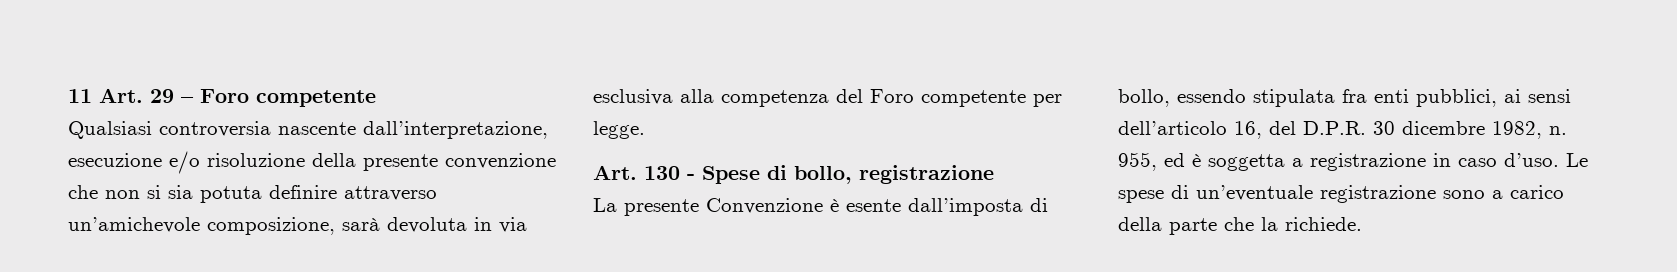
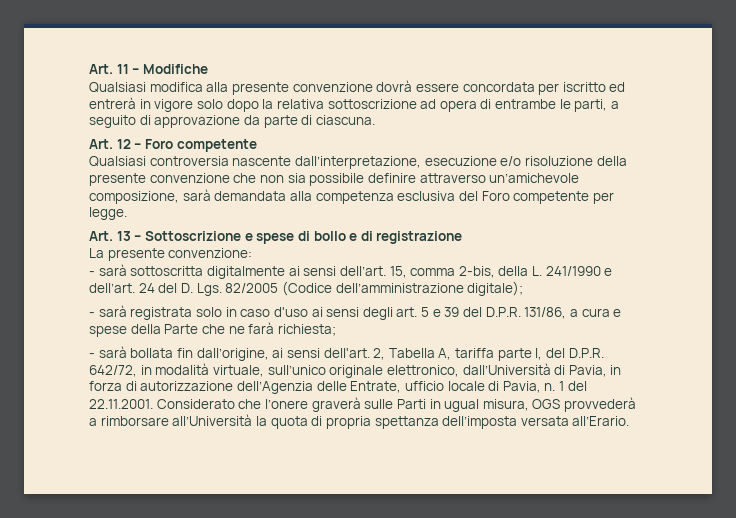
- 11 Art. 29 – Foro competente
+ Art. 11 – Modifiche
+ Qualsiasi modifica alla presente convenzione dovrà essere concordata per iscritto ed entrerà in vigore solo dopo la relativa sottoscrizione ad opera di entrambe le parti, a seguito di approvazione da parte di ciascuna.
+ Art. 12 – Foro competente
- Qualsiasi controversia nascente dall’interpretazione, esecuzione e/o risoluzione della presente convenzione che non si sia potuta definire attraverso un’amichevole composizione, sarà devoluta in via esclusiva alla competenza del Foro competente per legge.
+ Qualsiasi controversia nascente dall’interpretazione, esecuzione e/o risoluzione della presente convenzione che non sia possibile definire attraverso un’amichevole composizione, sarà demandata alla competenza esclusiva del Foro competente per legge.
- Art. 130 - Spese di bollo, registrazione
- La presente Convenzione è esente dall’imposta di bollo, essendo stipulata fra enti pubblici, ai sensi dell’articolo 16, del D.P.R. 30 dicembre 1982, n. 955, ed è soggetta a registrazione in caso d’uso. Le spese di un’eventuale registrazione sono a carico della parte che la richiede.
+ Art. 13 – Sottoscrizione e spese di bollo e di registrazione
+ La presente convenzione:
+ - sarà sottoscritta digitalmente ai sensi dell’art. 15, comma 2-bis, della L. 241/1990 e dell’art. 24 del D. Lgs. 82/2005 (Codice dell’amministrazione digitale);
+ - sarà registrata solo in caso d'uso ai sensi degli art. 5 e 39 del D.P.R. 131/86, a cura e spese della Parte che ne farà richiesta;
+ - sarà bollata fin dall’origine, ai sensi dell'art. 2, Tabella A, tariffa parte I, del D.P.R. 642/72, in modalità virtuale, sull’unico originale elettronico, dall’Università di Pavia, in forza di autorizzazione dell’Agenzia delle Entrate, ufficio locale di Pavia, n. 1 del 22.11.2001. Considerato che l’onere graverà sulle Parti in ugual misura, OGS provvederà a rimborsare all’Università la quota di propria spettanza dell’imposta versata all’Erario.

